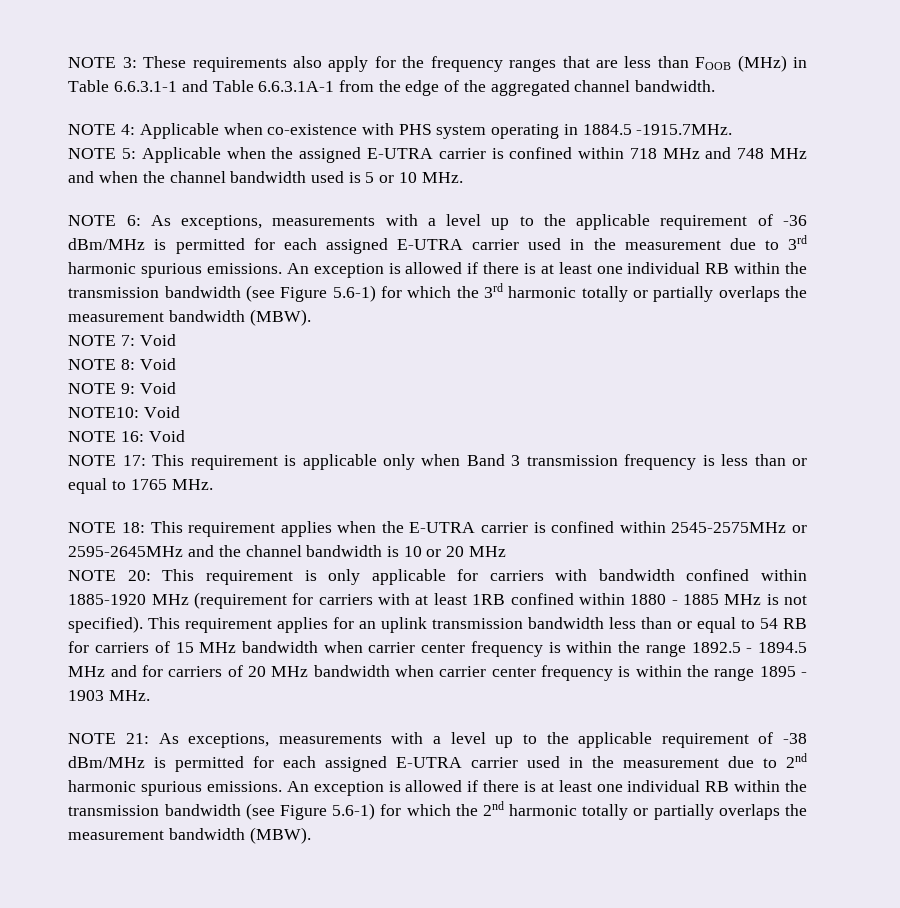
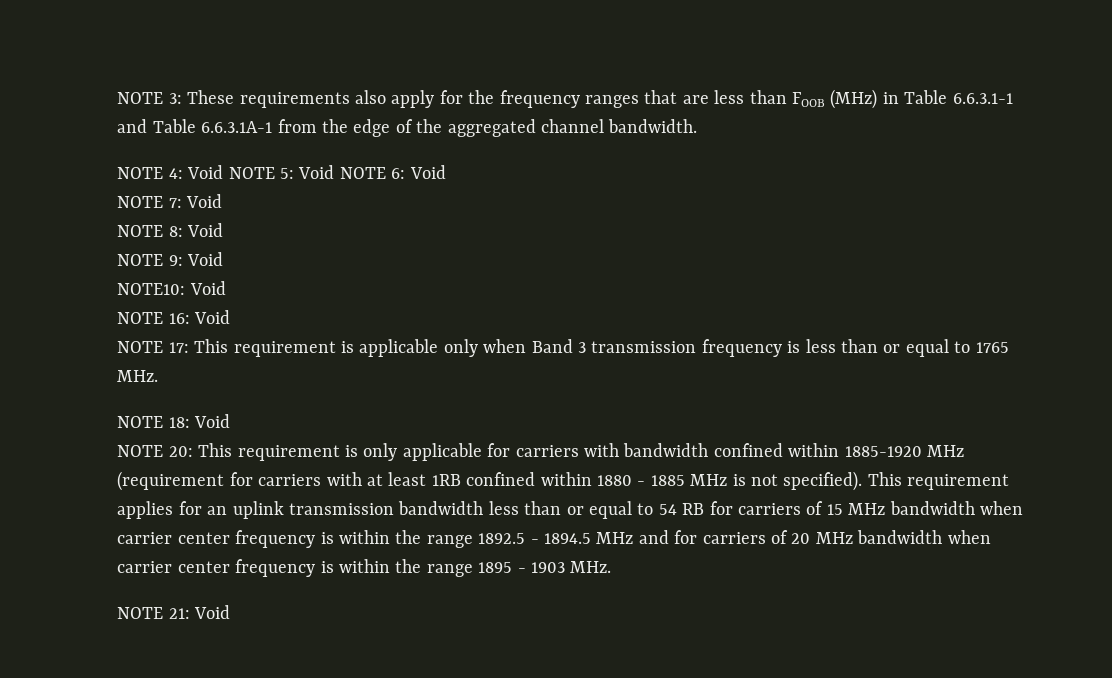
- NOTE 4: Applicable when co-existence with PHS system operating in 1884.5 -1915.7MHz.
- NOTE 5: Applicable when the assigned E-UTRA carrier is confined within 718 MHz and 748 MHz and when the channel bandwidth used is 5 or 10 MHz.
- NOTE 6: As exceptions, measurements with a level up to the applicable requirement of -36 dBm/MHz is permitted for each assigned E-UTRA carrier used in the measurement due to 3rd harmonic spurious emissions. An exception is allowed if there is at least one individual RB within the transmission bandwidth (see Figure 5.6-1) for which the 3rd harmonic totally or partially overlaps the measurement bandwidth (MBW).
+ NOTE 4: Void NOTE 5: Void NOTE 6: Void
- NOTE 18: This requirement applies when the E-UTRA carrier is confined within 2545-2575MHz or 2595-2645MHz and the channel bandwidth is 10 or 20 MHz
+ NOTE 18: Void
- NOTE 21: As exceptions, measurements with a level up to the applicable requirement of -38 dBm/MHz is permitted for each assigned E-UTRA carrier used in the measurement due to 2nd harmonic spurious emissions. An exception is allowed if there is at least one individual RB within the transmission bandwidth (see Figure 5.6-1) for which the 2nd harmonic totally or partially overlaps the measurement bandwidth (MBW).
+ NOTE 21: Void

